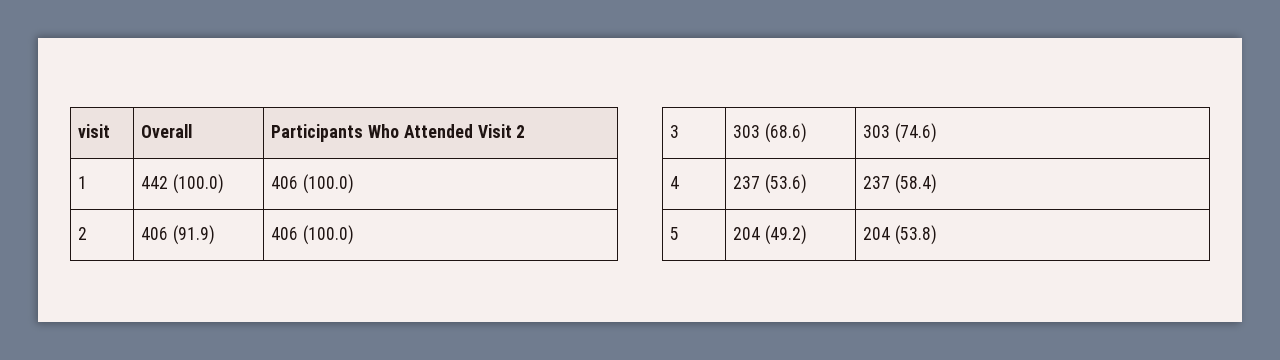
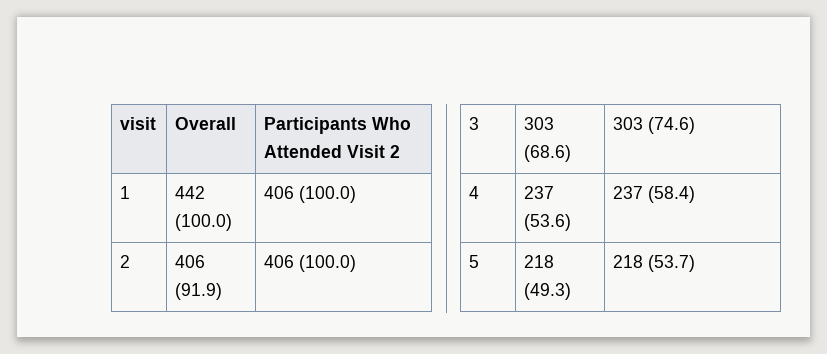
- 5 | 204 (49.2) | 204 (53.8)
+ 5 | 218 (49.3) | 218 (53.7)

